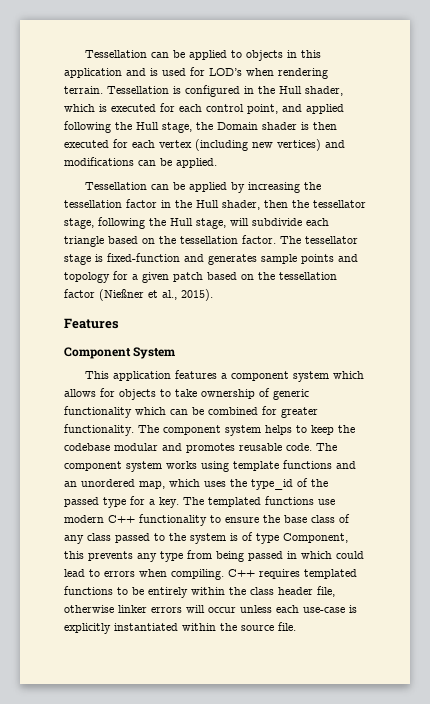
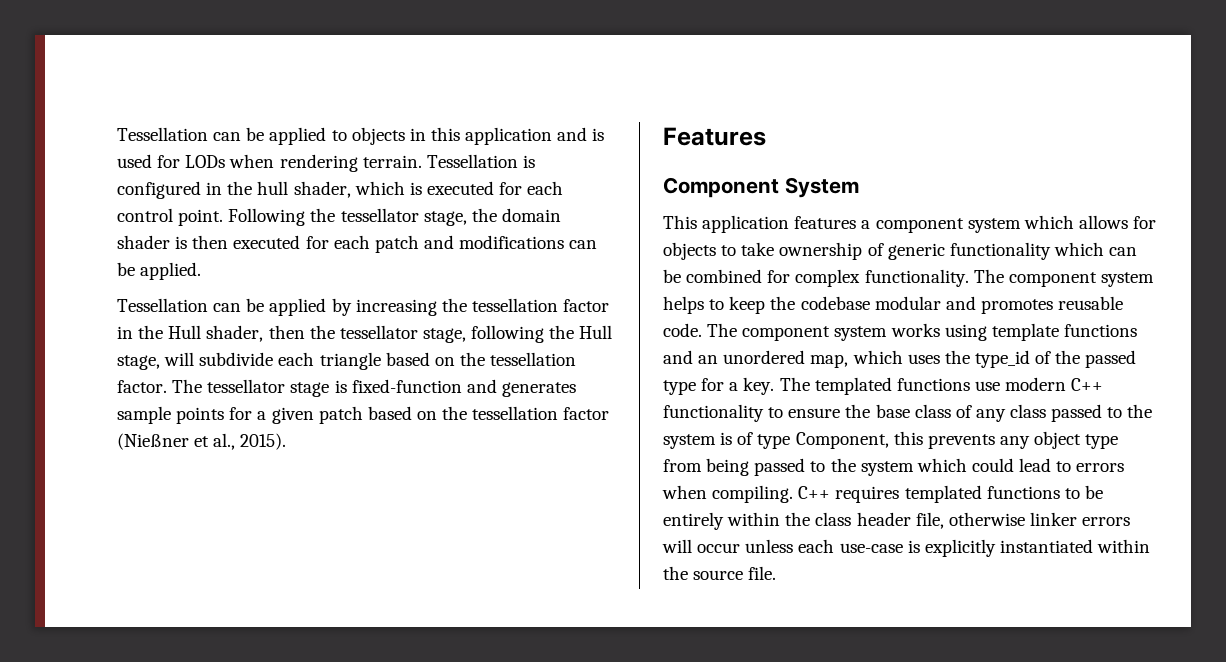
- Tessellation can be applied to objects in this application and is used for LOD’s when rendering terrain.
+ Tessellation can be applied to objects in this application and is used for LODs when rendering terrain.
- Tessellation is configured in the Hull shader, which is executed for each control point, and applied following the Hull stage, the Domain shader is then executed for each vertex (including new vertices) and modifications can be applied.
+ Tessellation is configured in the hull shader, which is executed for each control point. Following the tessellator stage, the domain shader is then executed for each patch and modifications can be applied.
- The tessellator stage is fixed-function and generates sample points and topology for a given patch based on the tessellation factor (Nießner et al., 2015).
+ The tessellator stage is fixed-function and generates sample points for a given patch based on the tessellation factor (Nießner et al., 2015).
- This application features a component system which allows for objects to take ownership of generic functionality which can be combined for greater functionality.
+ This application features a component system which allows for objects to take ownership of generic functionality which can be combined for complex functionality.
- The templated functions use modern C++ functionality to ensure the base class of any class passed to the system is of type Component, this prevents any type from being passed in which could lead to errors when compiling.
+ The templated functions use modern C++ functionality to ensure the base class of any class passed to the system is of type Component, this prevents any object type from being passed to the system which could lead to errors when compiling.

